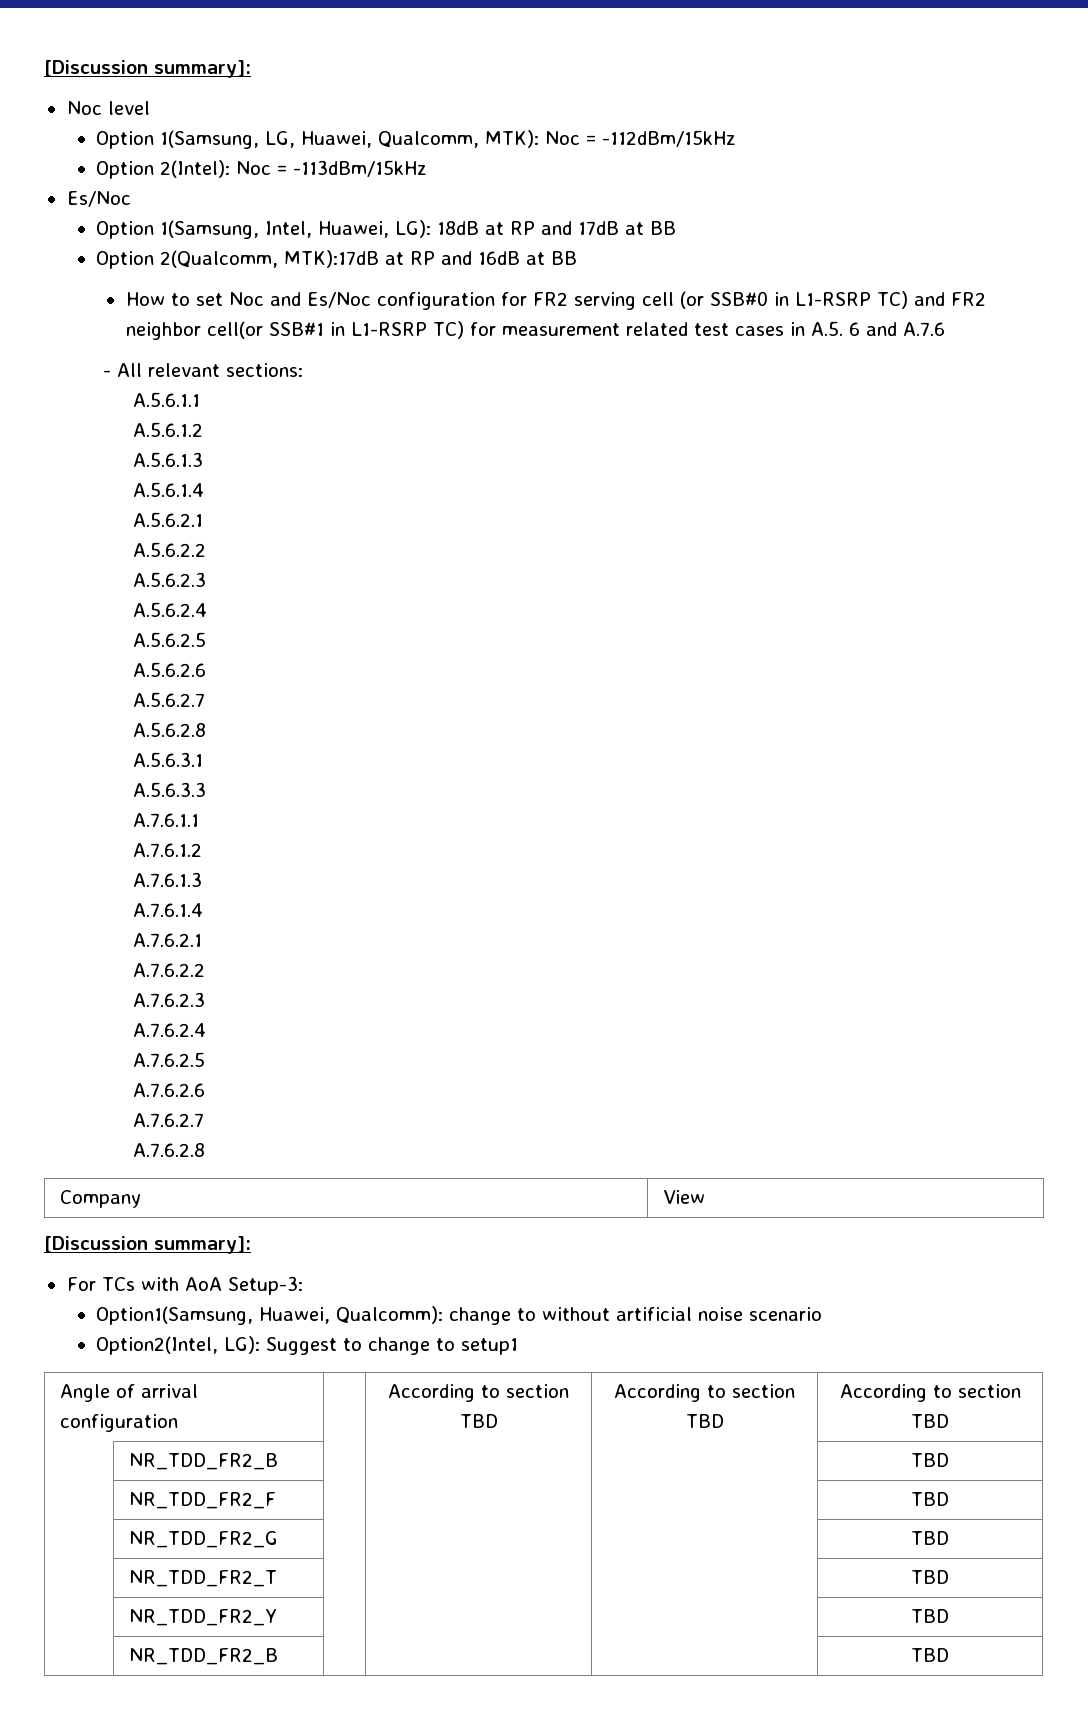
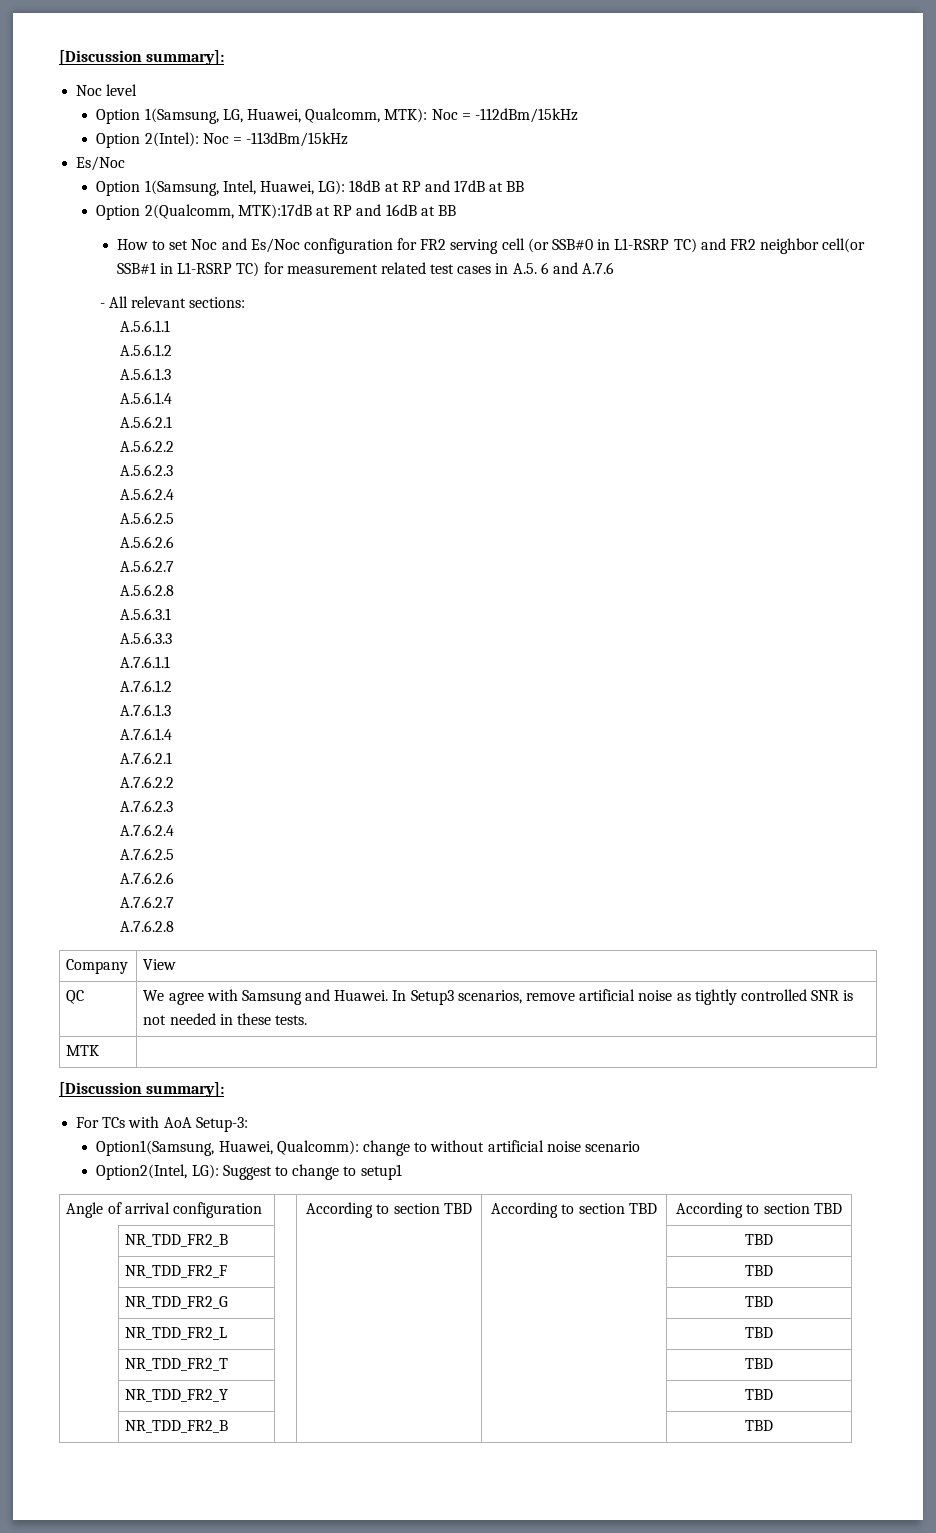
+ QC | We agree with Samsung and Huawei. In Setup3 scenarios, remove artificial noise as tightly controlled SNR is not needed in these tests.
+ MTK |
+ | NR_TDD_FR2_L | | | | TBD

